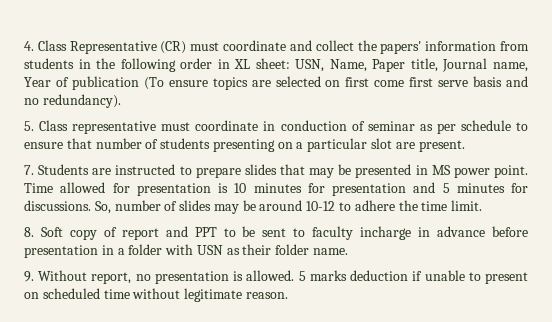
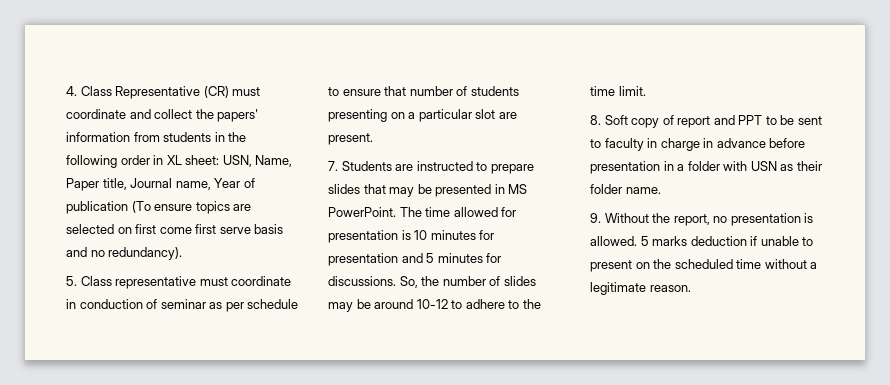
- 7. Students are instructed to prepare slides that may be presented in MS power point. Time allowed for presentation is 10 minutes for presentation and 5 minutes for discussions.
+ 7. Students are instructed to prepare slides that may be presented in MS PowerPoint. The time allowed for presentation is 10 minutes for presentation and 5 minutes for discussions.
- So, number of slides may be around 10-12 to adhere the time limit.
+ So, the number of slides may be around 10-12 to adhere to the time limit.
- 8. Soft copy of report and PPT to be sent to faculty incharge in advance before presentation in a folder with USN as their folder name.
+ 8. Soft copy of report and PPT to be sent to faculty in charge in advance before presentation in a folder with USN as their folder name.
- 9. Without report, no presentation is allowed.
+ 9. Without the report, no presentation is allowed.
- 5 marks deduction if unable to present on scheduled time without legitimate reason.
+ 5 marks deduction if unable to present on the scheduled time without a legitimate reason.

